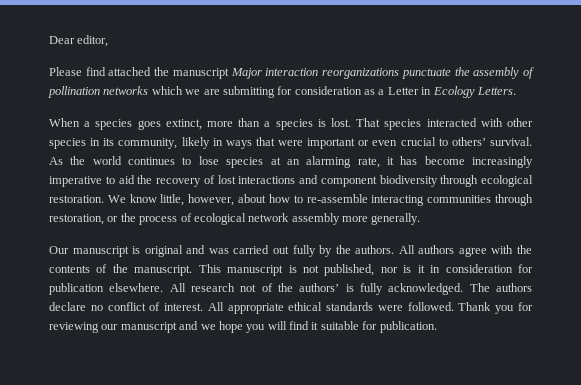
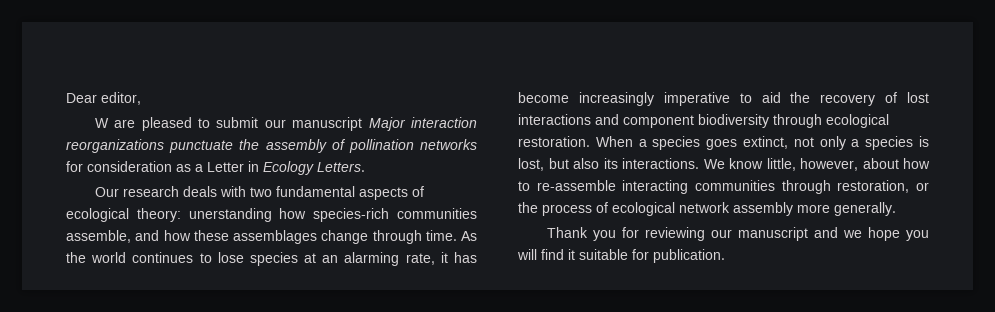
- Please find attached the manuscript Major interaction reorganizations punctuate the assembly of pollination networks which we are submitting for consideration as a Letter in Ecology Letters.
+ W are pleased to submit our manuscript Major interaction reorganizations punctuate the assembly of pollination networks for consideration as a Letter in Ecology Letters.
- When a species goes extinct, more than a species is lost. That species interacted with other species in its community, likely in ways that were important or even crucial to others’ survival.
+ Our research deals with two fundamental aspects of ecological theory: unerstanding how species-rich communities assemble, and how these assemblages change through time.
+ When a species goes extinct, not only a species is lost, but also its interactions.
- Our manuscript is original and was carried out fully by the authors. All authors agree with the contents of the manuscript. This manuscript is not published, nor is it in consideration for publication elsewhere. All research not of the authors’ is fully acknowledged. The authors declare no conflict of interest. All appropriate ethical standards were followed.

